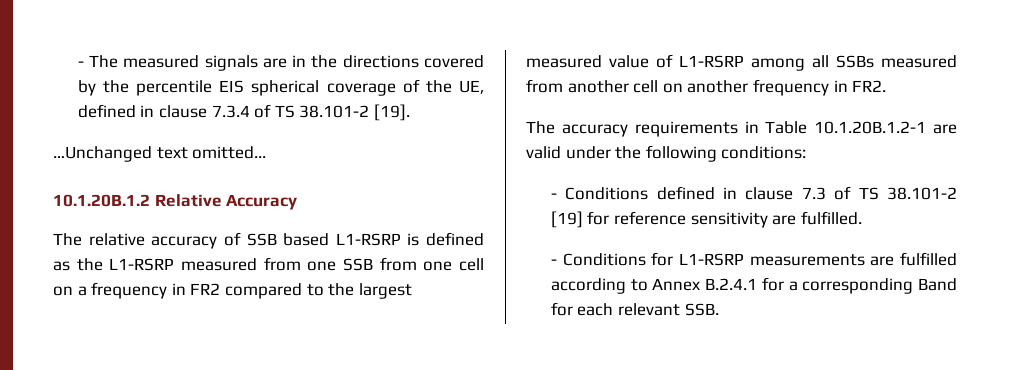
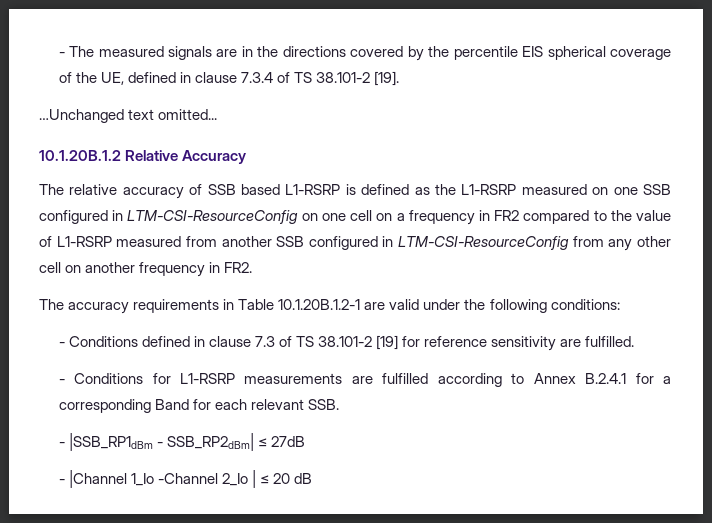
- The relative accuracy of SSB based L1-RSRP is defined as the L1-RSRP measured from one SSB from one cell on a frequency in FR2 compared to the largest measured value of L1-RSRP among all SSBs measured from another cell on another frequency in FR2.
+ The relative accuracy of SSB based L1-RSRP is defined as the L1-RSRP measured on one SSB configured in LTM-CSI-ResourceConfig on one cell on a frequency in FR2 compared to the value of L1-RSRP measured from another SSB configured in LTM-CSI-ResourceConfig from any other cell on another frequency in FR2.
+ - |SSB_RP1dBm - SSB_RP2dBm| ≤ 27dB
+ - |Channel 1_Io -Channel 2_Io | ≤ 20 dB

